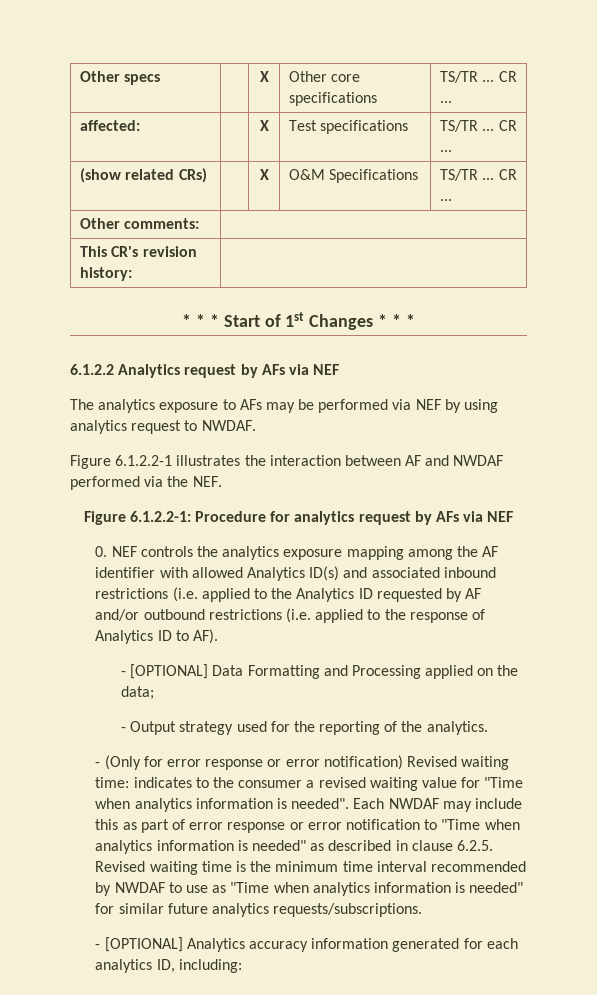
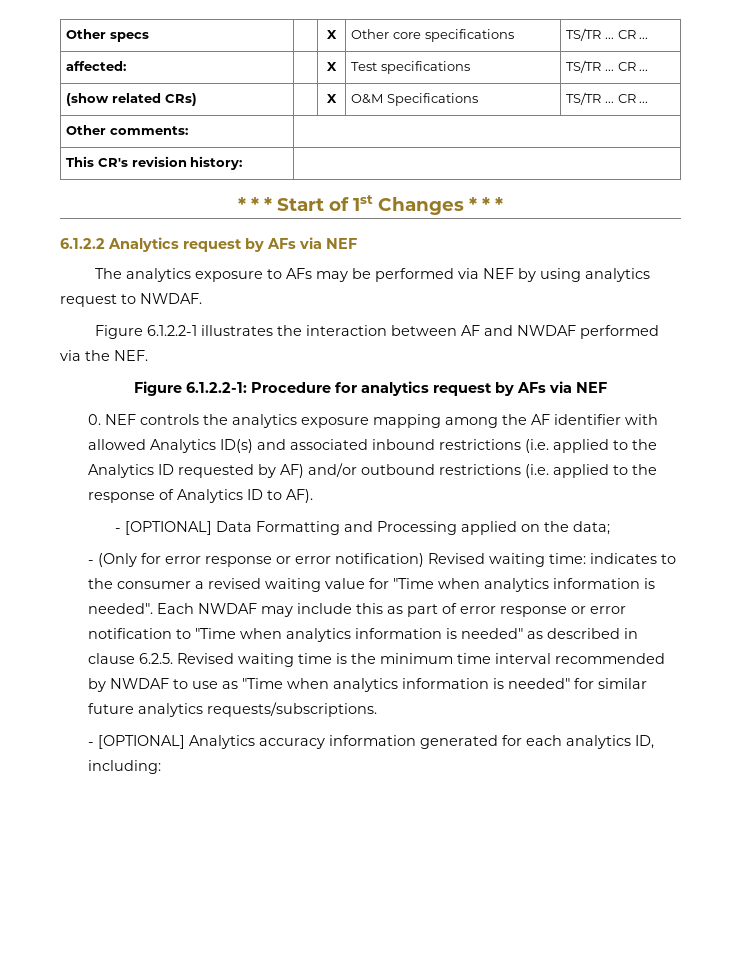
- 0. NEF controls the analytics exposure mapping among the AF identifier with allowed Analytics ID(s) and associated inbound restrictions (i.e. applied to the Analytics ID requested by AF and/or outbound restrictions (i.e. applied to the response of Analytics ID to AF).
+ 0. NEF controls the analytics exposure mapping among the AF identifier with allowed Analytics ID(s) and associated inbound restrictions (i.e. applied to the Analytics ID requested by AF) and/or outbound restrictions (i.e. applied to the response of Analytics ID to AF).
- - Output strategy used for the reporting of the analytics.

